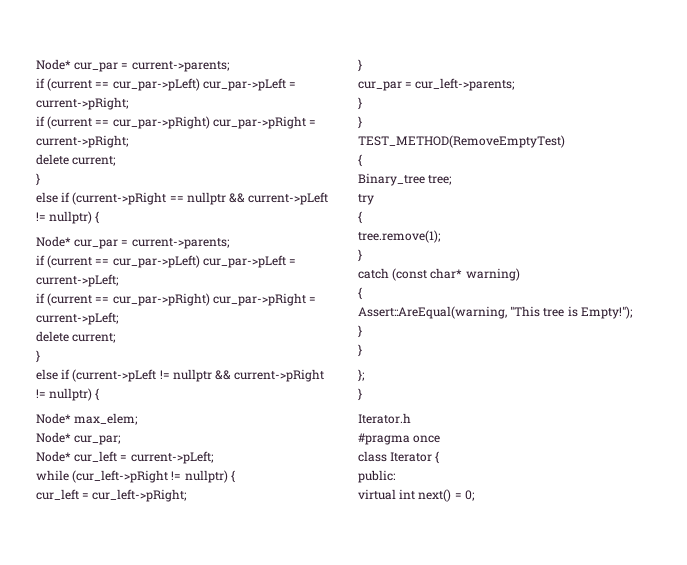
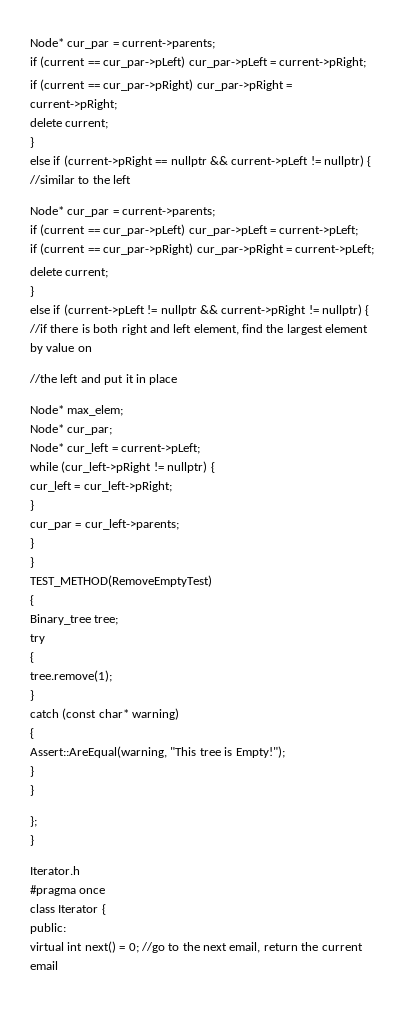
- else if (current->pRight == nullptr && current->pLeft != nullptr) {
+ else if (current->pRight == nullptr && current->pLeft != nullptr) { //similar to the left
- else if (current->pLeft != nullptr && current->pRight != nullptr) {
+ else if (current->pLeft != nullptr && current->pRight != nullptr) { //if there is both right and left element, find the largest element by value on
+ //the left and put it in place
- virtual int next() = 0;
+ virtual int next() = 0; //go to the next email, return the current email

